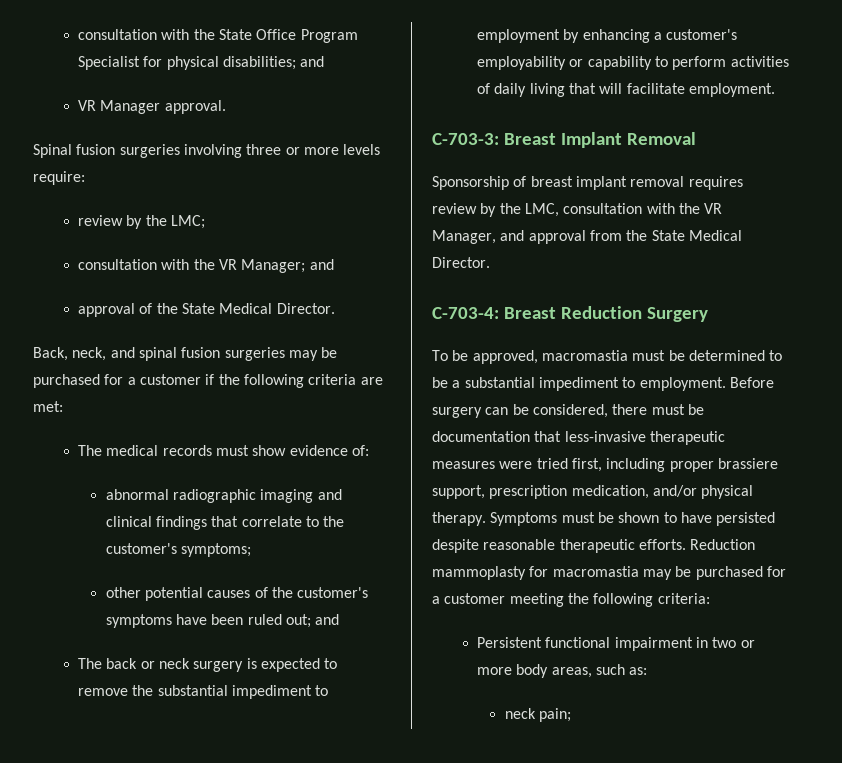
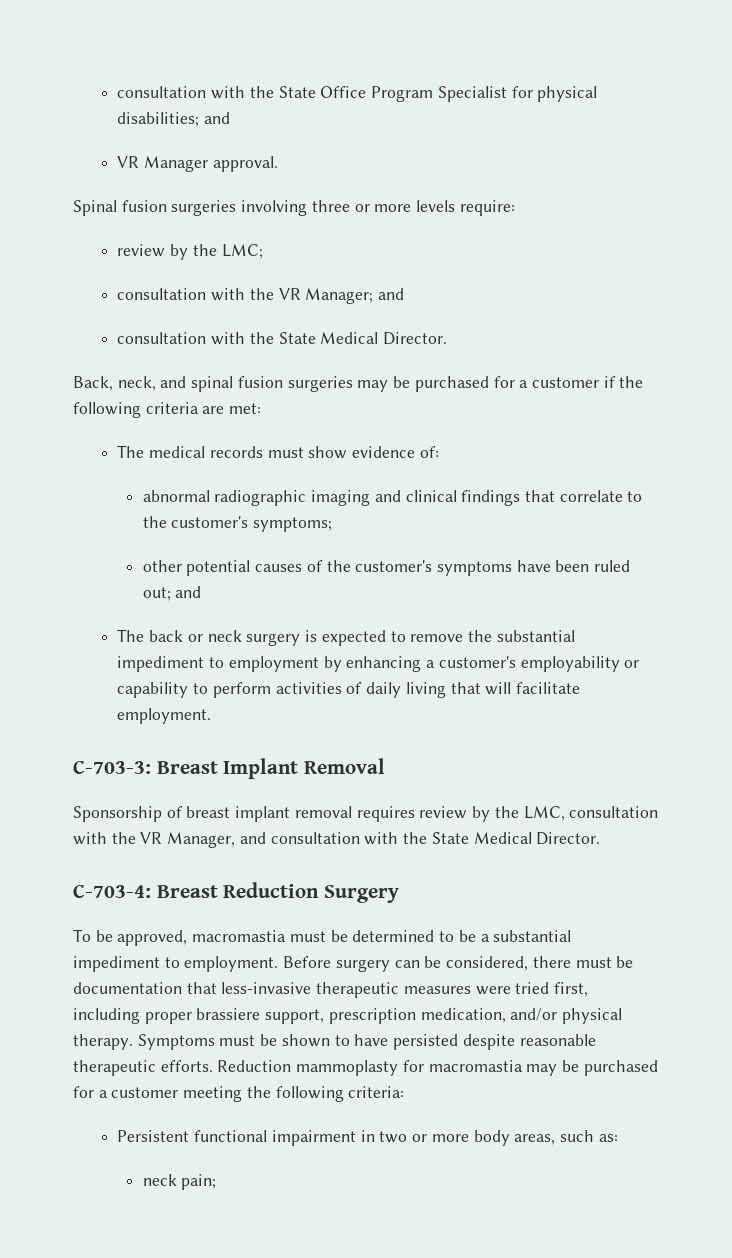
  consultation with the VR Manager; and
- approval of the State Medical Director.
+ consultation with the State Medical Director.
- Sponsorship of breast implant removal requires review by the LMC, consultation with the VR Manager, and approval from the State Medical Director.
+ Sponsorship of breast implant removal requires review by the LMC, consultation with the VR Manager, and consultation with the State Medical Director.

